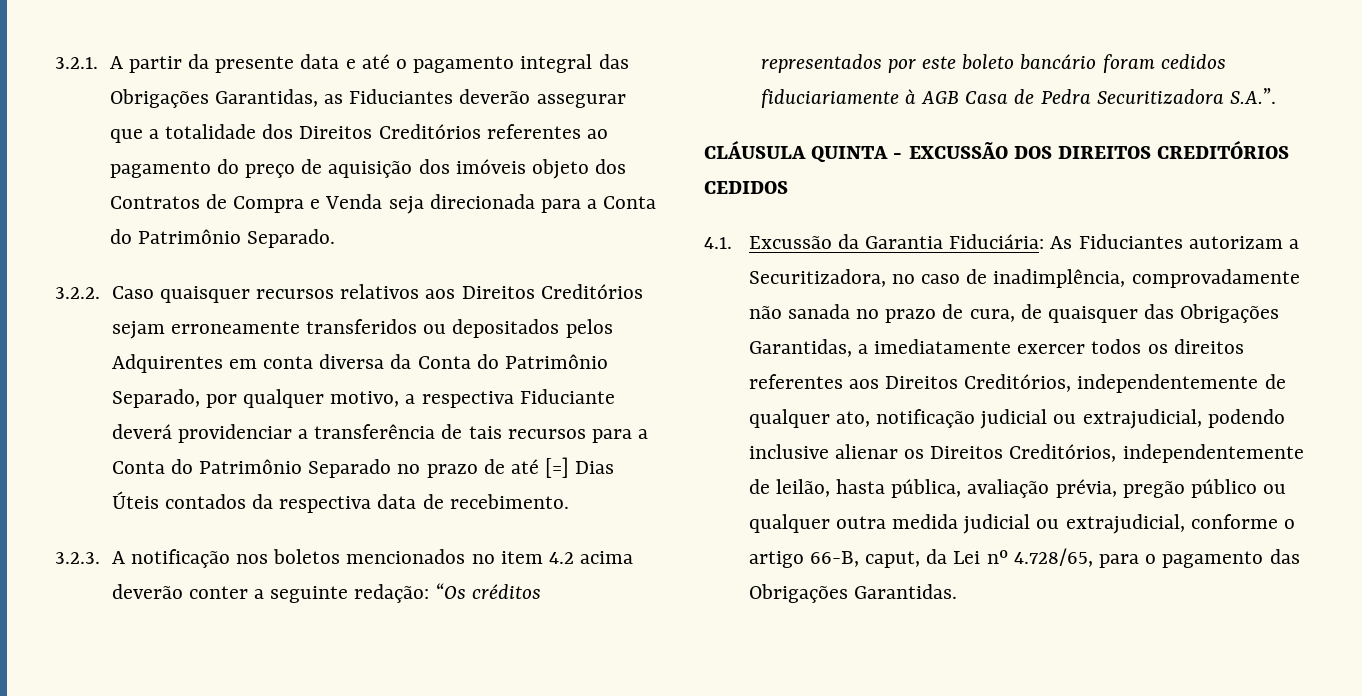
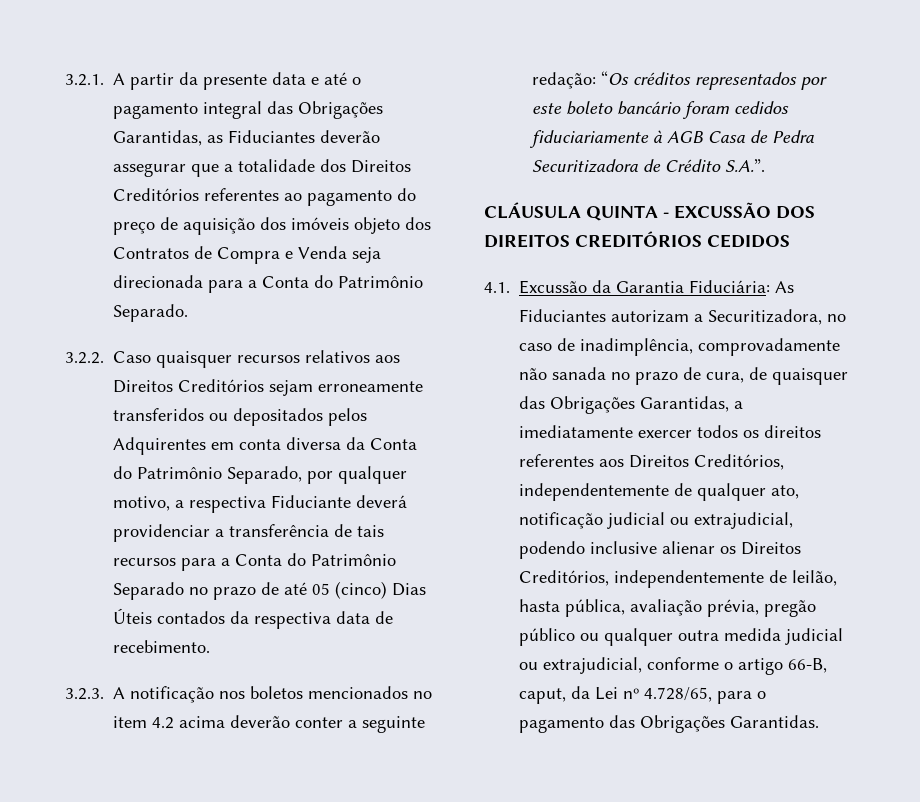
- 3.2.2. Caso quaisquer recursos relativos aos Direitos Creditórios sejam erroneamente transferidos ou depositados pelos Adquirentes em conta diversa da Conta do Patrimônio Separado, por qualquer motivo, a respectiva Fiduciante deverá providenciar a transferência de tais recursos para a Conta do Patrimônio Separado no prazo de até [=] Dias Úteis contados da respectiva data de recebimento.
+ 3.2.2. Caso quaisquer recursos relativos aos Direitos Creditórios sejam erroneamente transferidos ou depositados pelos Adquirentes em conta diversa da Conta do Patrimônio Separado, por qualquer motivo, a respectiva Fiduciante deverá providenciar a transferência de tais recursos para a Conta do Patrimônio Separado no prazo de até 05 (cinco) Dias Úteis contados da respectiva data de recebimento.
- 3.2.3. A notificação nos boletos mencionados no item 4.2 acima deverão conter a seguinte redação: “Os créditos representados por este boleto bancário foram cedidos fiduciariamente à AGB Casa de Pedra Securitizadora S.A.”.
+ 3.2.3. A notificação nos boletos mencionados no item 4.2 acima deverão conter a seguinte redação: “Os créditos representados por este boleto bancário foram cedidos fiduciariamente à AGB Casa de Pedra Securitizadora de Crédito S.A.”.

